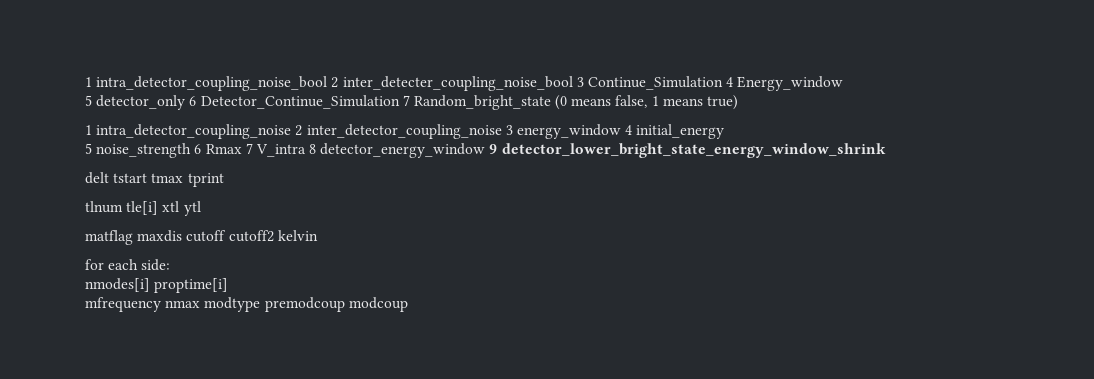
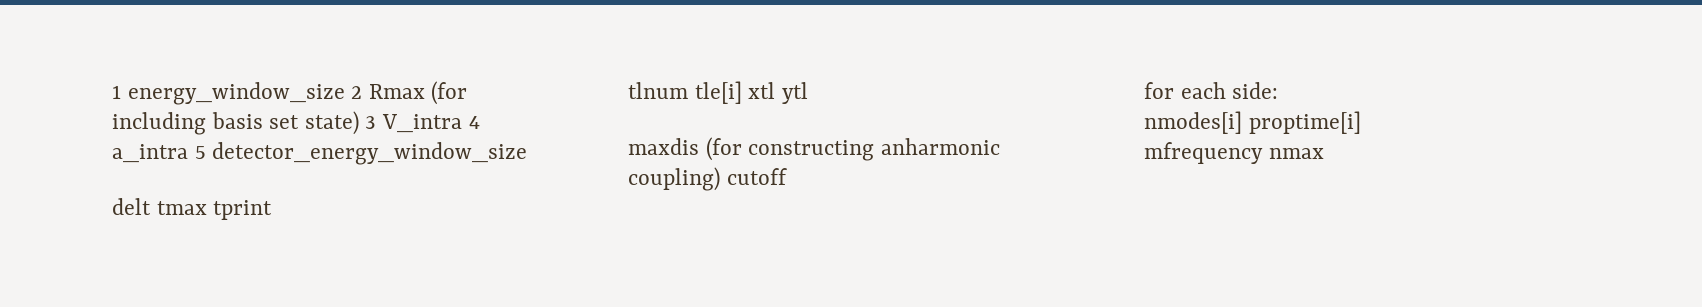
- 1 intra_detector_coupling_noise_bool 2 inter_detecter_coupling_noise_bool 3 Continue_Simulation 4 Energy_window
- 5 detector_only 6 Detector_Continue_Simulation 7 Random_bright_state (0 means false, 1 means true)
- 1 intra_detector_coupling_noise 2 inter_detector_coupling_noise 3 energy_window 4 initial_energy
- 5 noise_strength 6 Rmax 7 V_intra 8 detector_energy_window 9 detector_lower_bright_state_energy_window_shrink
+ 1 energy_window_size 2 Rmax (for including basis set state) 3 V_intra 4 a_intra 5 detector_energy_window_size
- delt tstart tmax tprint
+ delt tmax tprint
- matflag maxdis cutoff cutoff2 kelvin
+ maxdis (for constructing anharmonic coupling) cutoff
- mfrequency nmax modtype premodcoup modcoup
+ mfrequency nmax

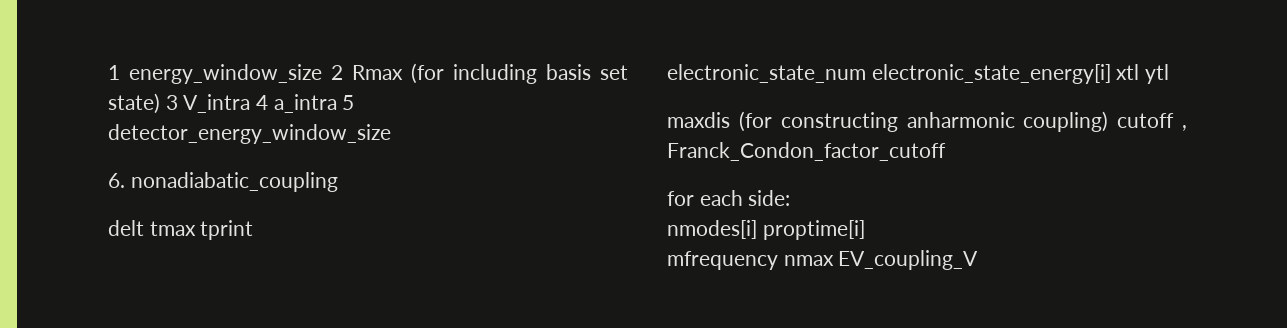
+ 6. nonadiabatic_coupling
- tlnum tle[i] xtl ytl
+ electronic_state_num electronic_state_energy[i] xtl ytl
- maxdis (for constructing anharmonic coupling) cutoff
+ maxdis (for constructing anharmonic coupling) cutoff , Franck_Condon_factor_cutoff
- mfrequency nmax
+ mfrequency nmax EV_coupling_V

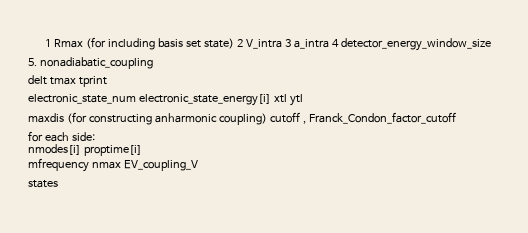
- 1 energy_window_size 2 Rmax (for including basis set state) 3 V_intra 4 a_intra 5 detector_energy_window_size
+ 1 Rmax (for including basis set state) 2 V_intra 3 a_intra 4 detector_energy_window_size
- 6. nonadiabatic_coupling
+ 5. nonadiabatic_coupling
+ states

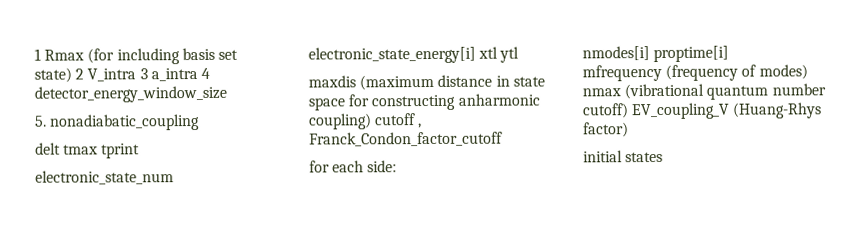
- maxdis (for constructing anharmonic coupling) cutoff , Franck_Condon_factor_cutoff
+ maxdis (maximum distance in state space for constructing anharmonic coupling) cutoff , Franck_Condon_factor_cutoff
- mfrequency nmax EV_coupling_V
- states
+ mfrequency (frequency of modes) nmax (vibrational quantum number cutoff) EV_coupling_V (Huang-Rhys factor)
+ initial states

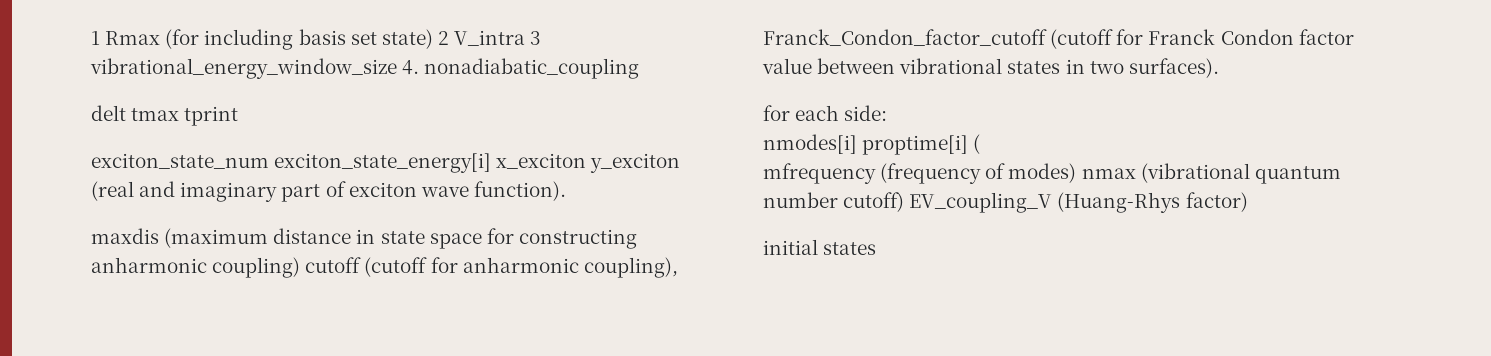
- 1 Rmax (for including basis set state) 2 V_intra 3 a_intra 4 detector_energy_window_size
- 5. nonadiabatic_coupling
+ 1 Rmax (for including basis set state) 2 V_intra 3 vibrational_energy_window_size 4. nonadiabatic_coupling
- electronic_state_num electronic_state_energy[i] xtl ytl
+ exciton_state_num exciton_state_energy[i] x_exciton y_exciton (real and imaginary part of exciton wave function).
- maxdis (maximum distance in state space for constructing anharmonic coupling) cutoff , Franck_Condon_factor_cutoff
+ maxdis (maximum distance in state space for constructing anharmonic coupling) cutoff (cutoff for anharmonic coupling), Franck_Condon_factor_cutoff (cutoff for Franck Condon factor value between vibrational states in two surfaces).
- nmodes[i] proptime[i]
+ nmodes[i] proptime[i] (

